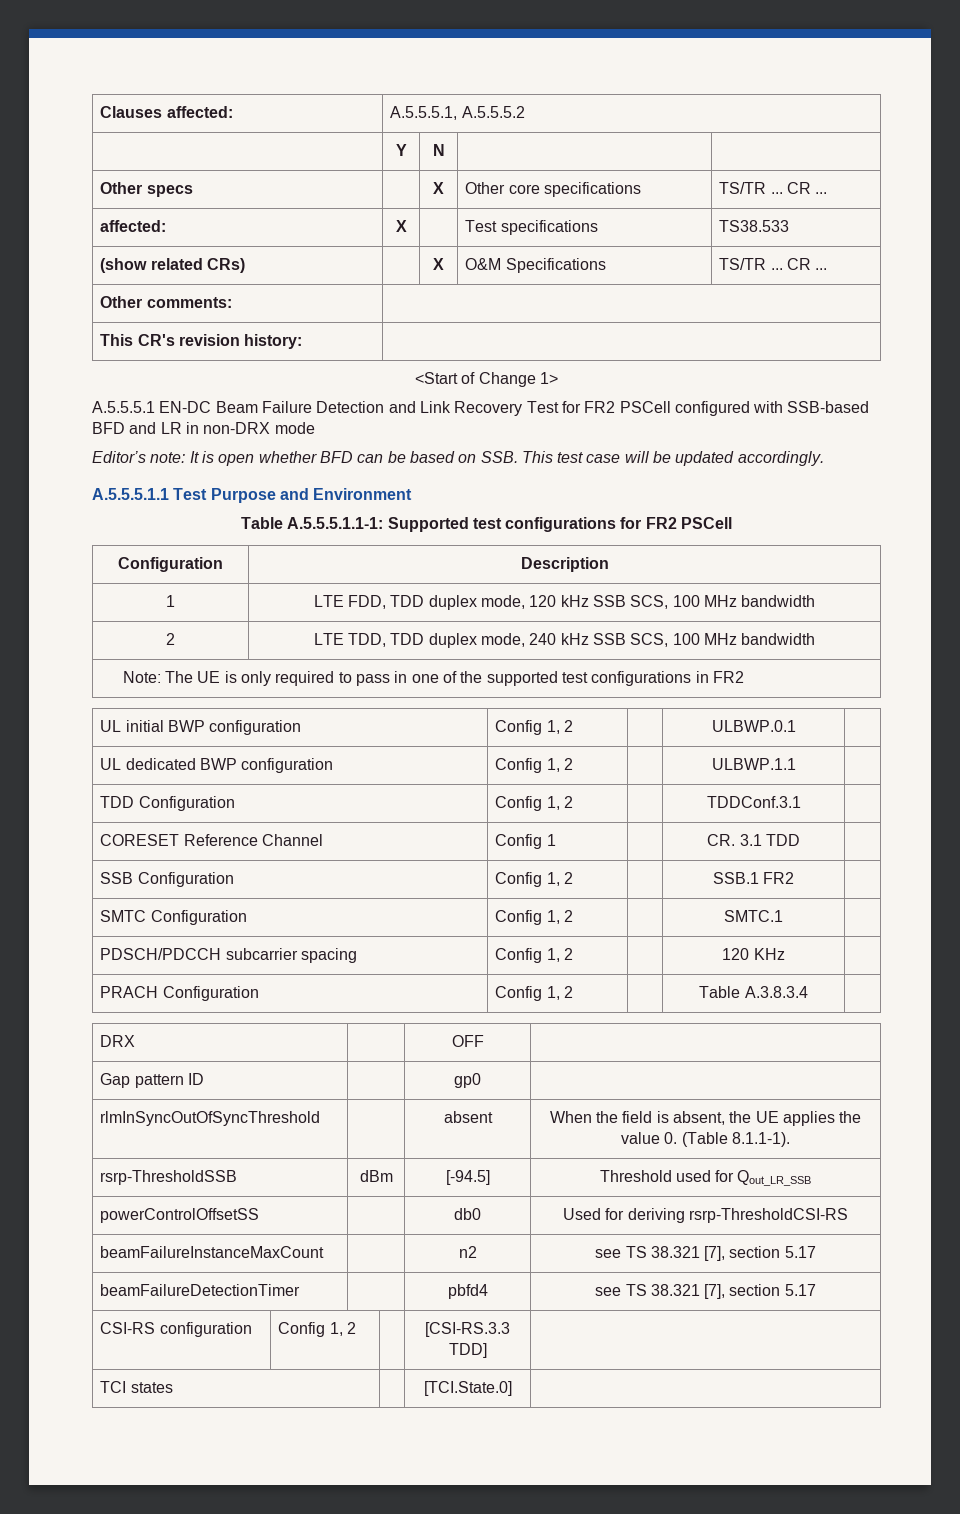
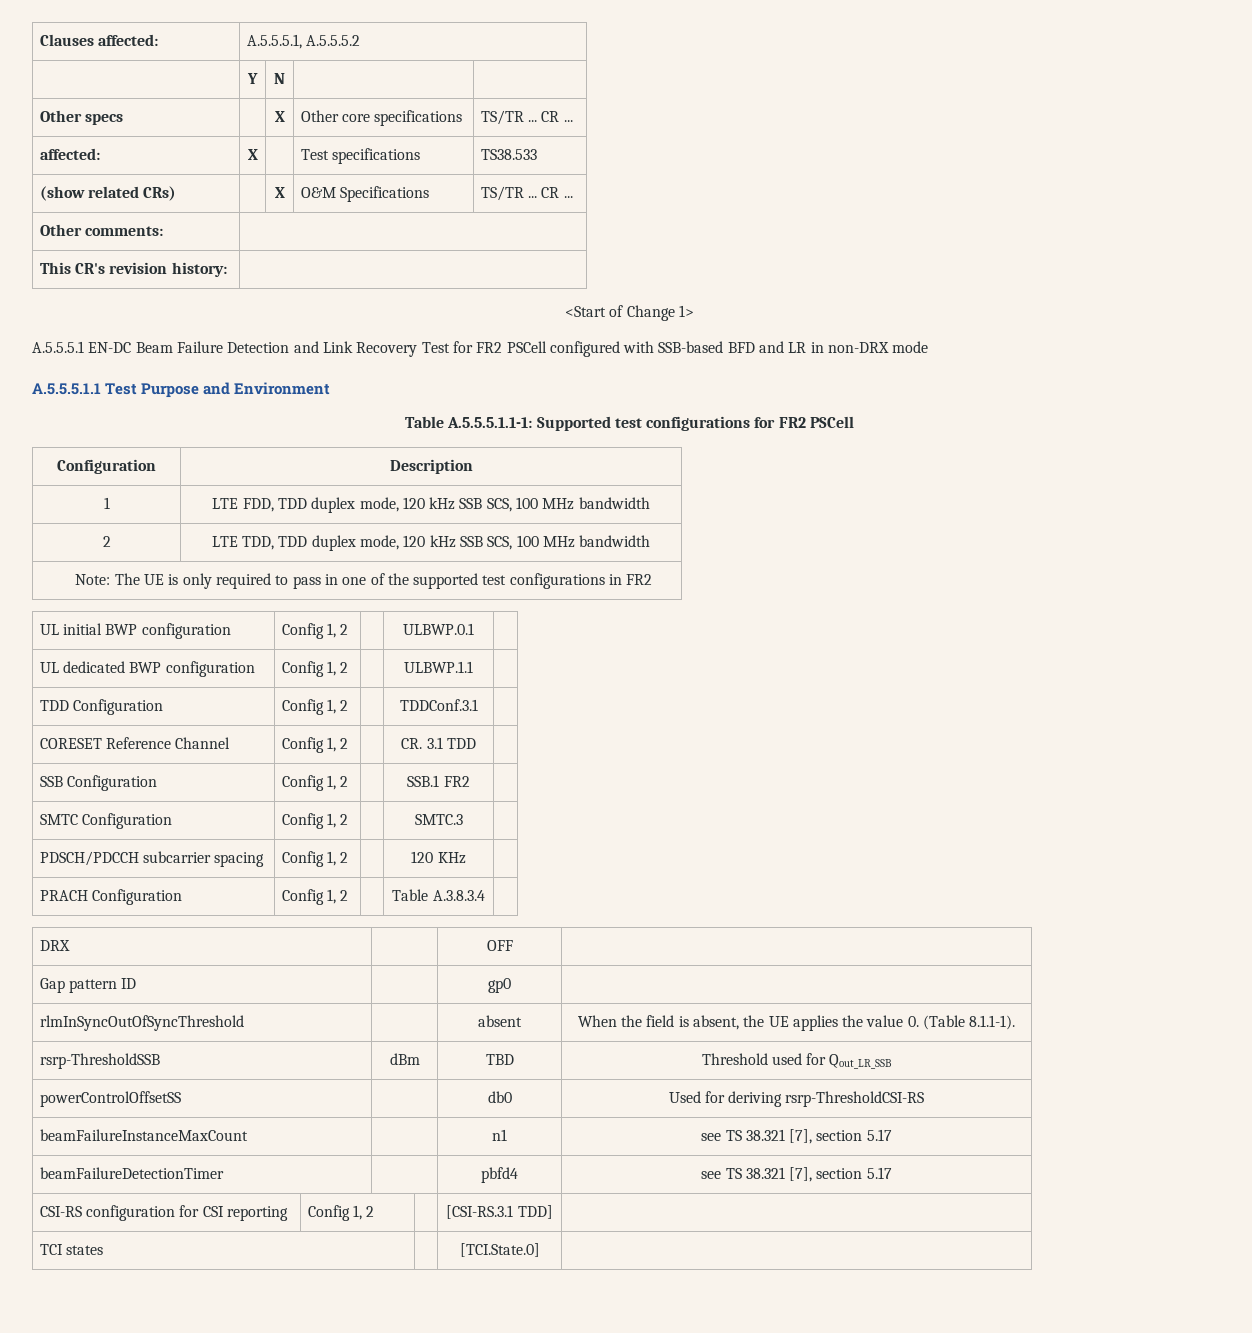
- Editor’s note: It is open whether BFD can be based on SSB. This test case will be updated accordingly.
- 2 | LTE TDD, TDD duplex mode, 240 kHz SSB SCS, 100 MHz bandwidth
+ 2 | LTE TDD, TDD duplex mode, 120 kHz SSB SCS, 100 MHz bandwidth
- CORESET Reference Channel | Config 1 | | CR. 3.1 TDD |
+ CORESET Reference Channel | Config 1, 2 | | CR. 3.1 TDD |
- SMTC Configuration | Config 1, 2 | | SMTC.1 |
+ SMTC Configuration | Config 1, 2 | | SMTC.3 |
- rsrp-ThresholdSSB | dBm | [-94.5] | Threshold used for Qout_LR_SSB
+ rsrp-ThresholdSSB | dBm | TBD | Threshold used for Qout_LR_SSB
- beamFailureInstanceMaxCount | | n2 | see TS 38.321 [7], section 5.17
+ beamFailureInstanceMaxCount | | n1 | see TS 38.321 [7], section 5.17
- CSI-RS configuration | Config 1, 2 | | [CSI-RS.3.3 TDD] |
+ CSI-RS configuration for CSI reporting | Config 1, 2 | | [CSI-RS.3.1 TDD] |

